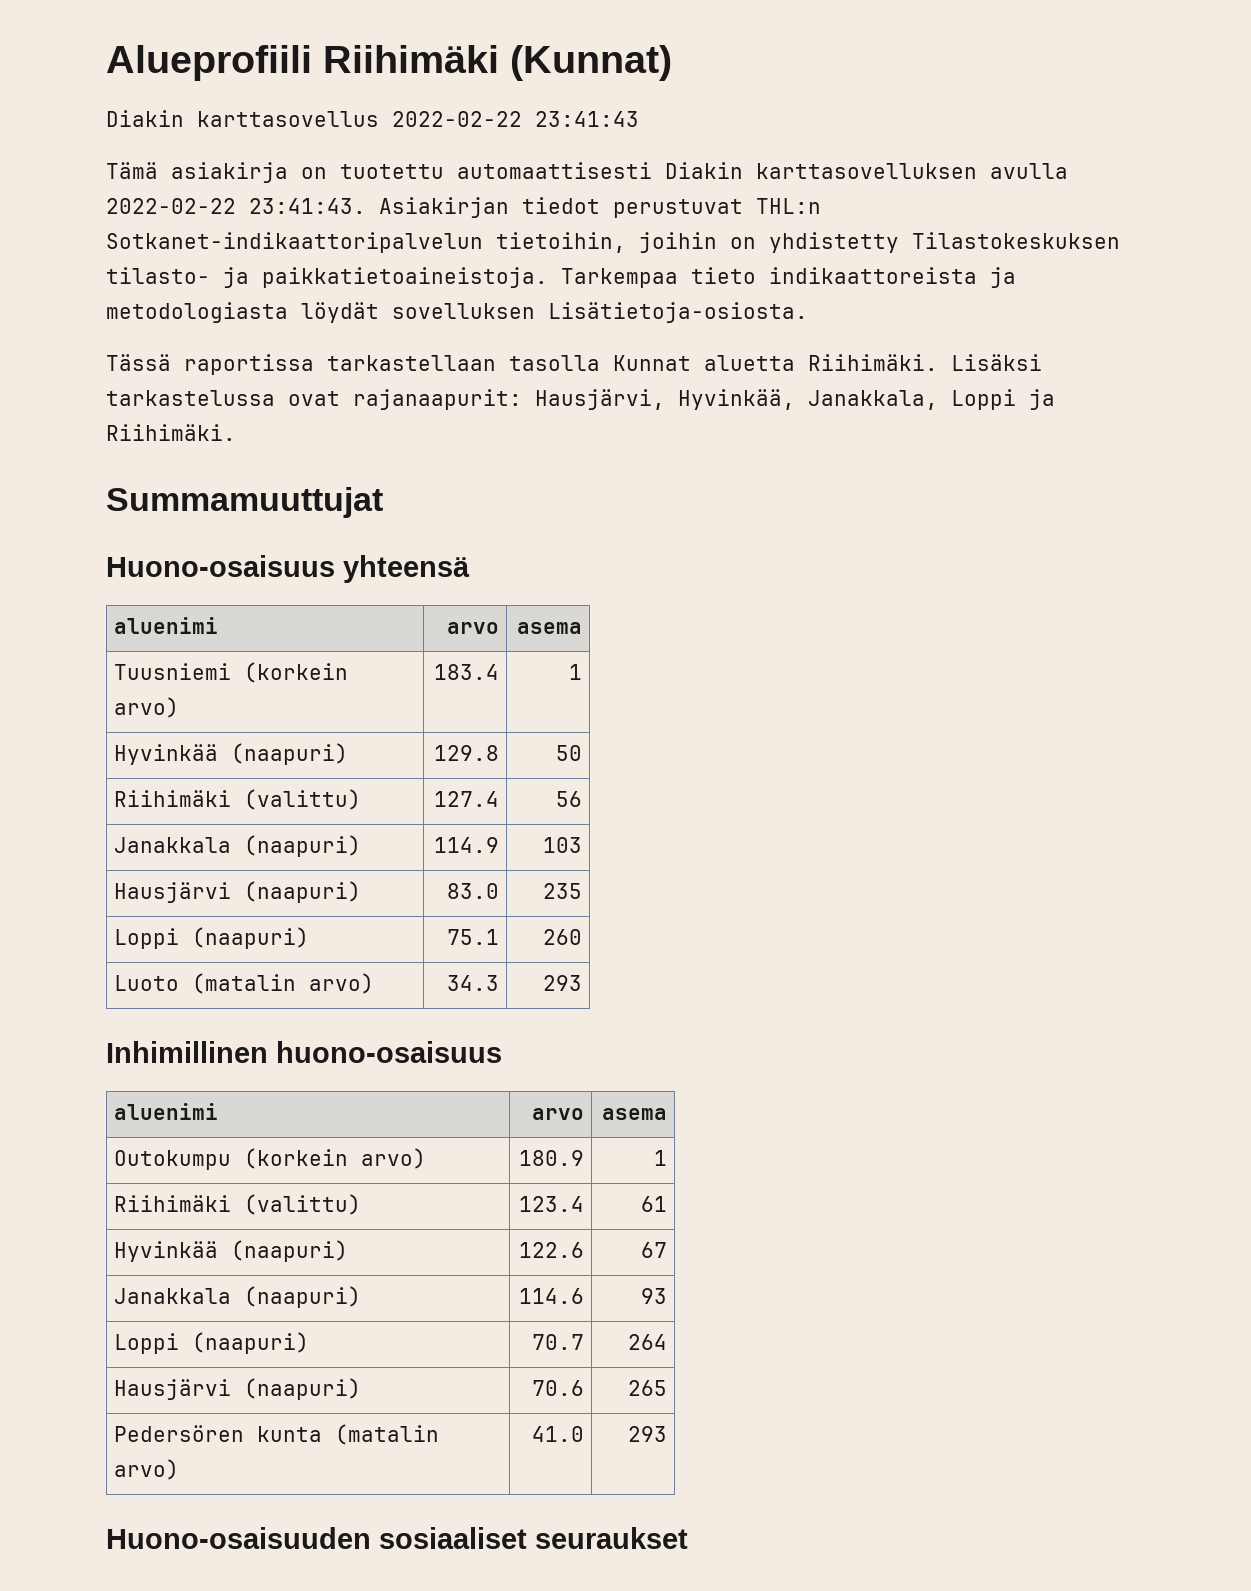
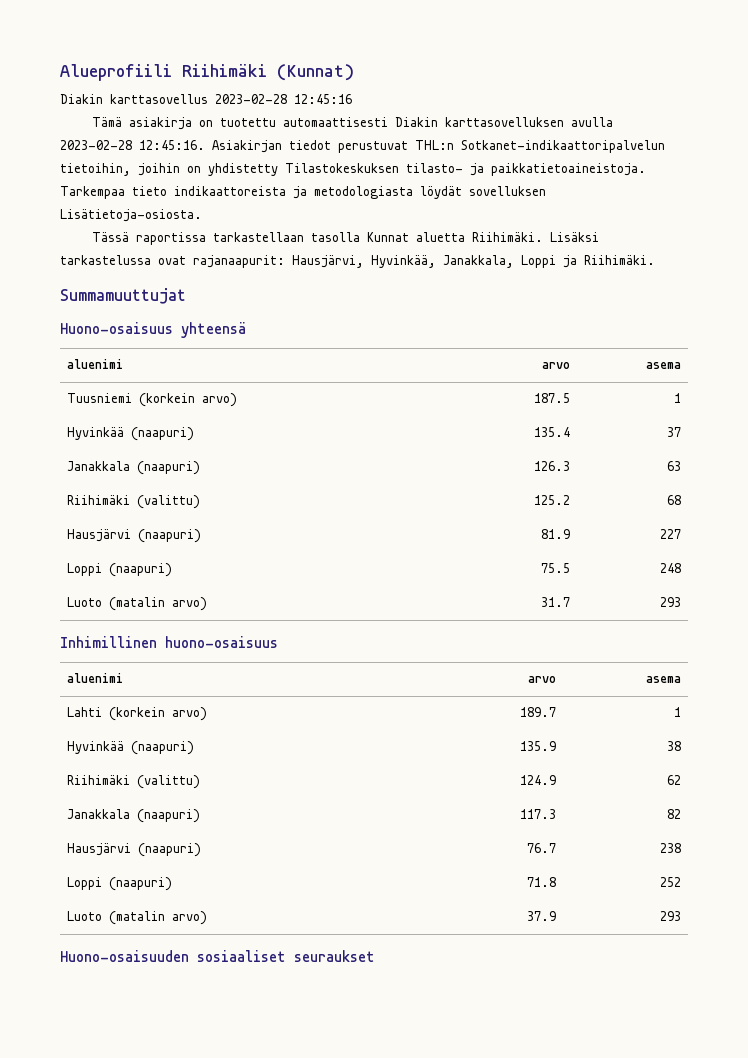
- Diakin karttasovellus 2022-02-22 23:41:43
+ Diakin karttasovellus 2023-02-28 12:45:16
- Tämä asiakirja on tuotettu automaattisesti Diakin karttasovelluksen avulla 2022-02-22 23:41:43.
+ Tämä asiakirja on tuotettu automaattisesti Diakin karttasovelluksen avulla 2023-02-28 12:45:16.
- Tuusniemi (korkein arvo) | 183.4 | 1
- Hyvinkää (naapuri) | 129.8 | 50
- Riihimäki (valittu) | 127.4 | 56
- Janakkala (naapuri) | 114.9 | 103
- Hausjärvi (naapuri) | 83.0 | 235
- Loppi (naapuri) | 75.1 | 260
- Luoto (matalin arvo) | 34.3 | 293
+ Tuusniemi (korkein arvo) | 187.5 | 1
+ Hyvinkää (naapuri) | 135.4 | 37
+ Janakkala (naapuri) | 126.3 | 63
+ Riihimäki (valittu) | 125.2 | 68
+ Hausjärvi (naapuri) | 81.9 | 227
+ Loppi (naapuri) | 75.5 | 248
+ Luoto (matalin arvo) | 31.7 | 293
- Outokumpu (korkein arvo) | 180.9 | 1
- Riihimäki (valittu) | 123.4 | 61
- Hyvinkää (naapuri) | 122.6 | 67
- Janakkala (naapuri) | 114.6 | 93
- Loppi (naapuri) | 70.7 | 264
- Hausjärvi (naapuri) | 70.6 | 265
- Pedersören kunta (matalin arvo) | 41.0 | 293
+ Lahti (korkein arvo) | 189.7 | 1
+ Hyvinkää (naapuri) | 135.9 | 38
+ Riihimäki (valittu) | 124.9 | 62
+ Janakkala (naapuri) | 117.3 | 82
+ Hausjärvi (naapuri) | 76.7 | 238
+ Loppi (naapuri) | 71.8 | 252
+ Luoto (matalin arvo) | 37.9 | 293

